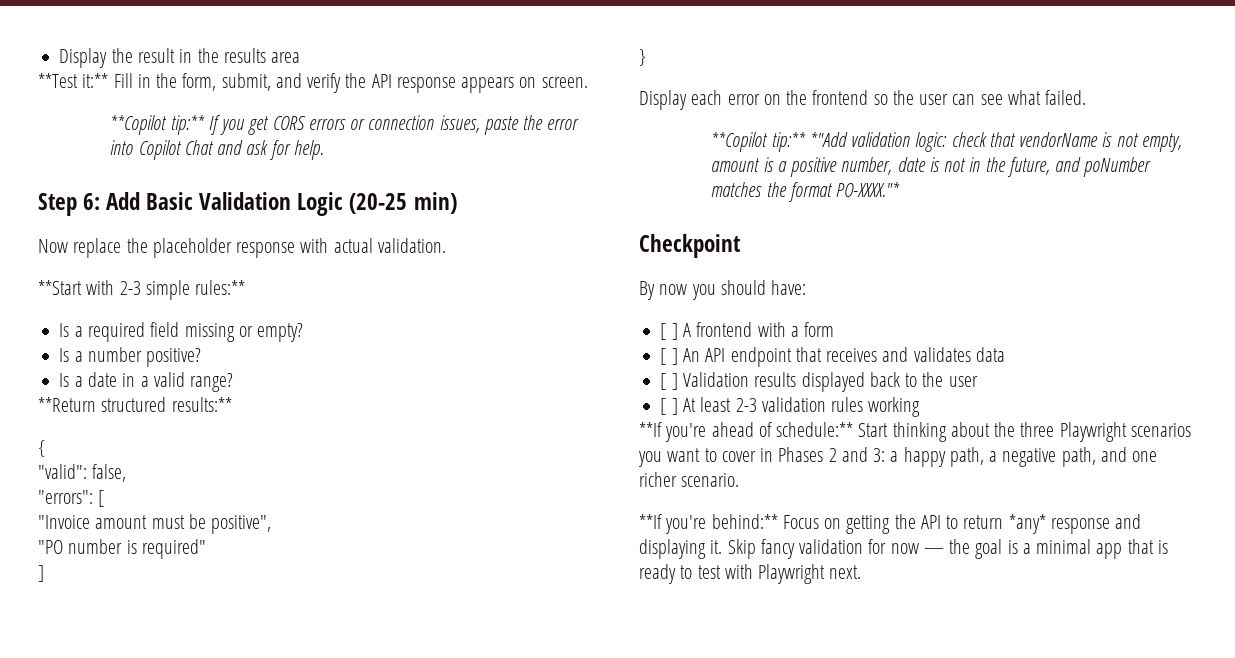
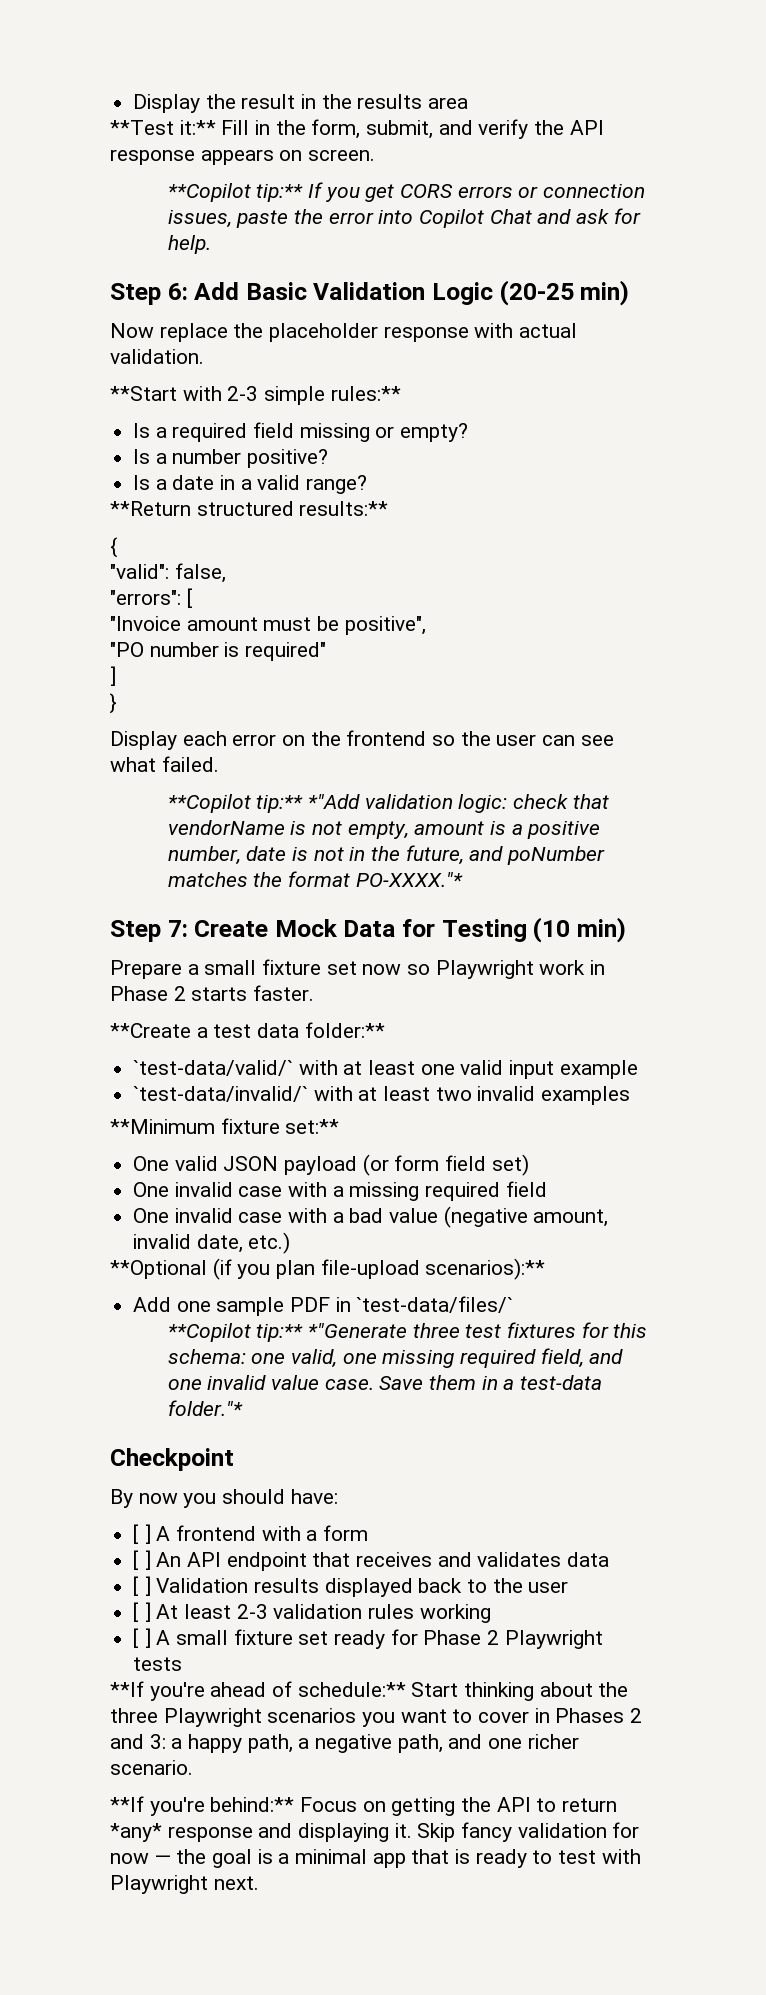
+ Step 7: Create Mock Data for Testing (10 min)
+ Prepare a small fixture set now so Playwright work in Phase 2 starts faster.
+ **Create a test data folder:**
+ `test-data/valid/` with at least one valid input example
+ `test-data/invalid/` with at least two invalid examples
+ **Minimum fixture set:**
+ One valid JSON payload (or form field set)
+ One invalid case with a missing required field
+ One invalid case with a bad value (negative amount, invalid date, etc.)
+ **Optional (if you plan file-upload scenarios):**
+ Add one sample PDF in `test-data/files/`
+ **Copilot tip:** *"Generate three test fixtures for this schema: one valid, one missing required field, and one invalid value case. Save them in a test-data folder."*
+ [ ] A small fixture set ready for Phase 2 Playwright tests

